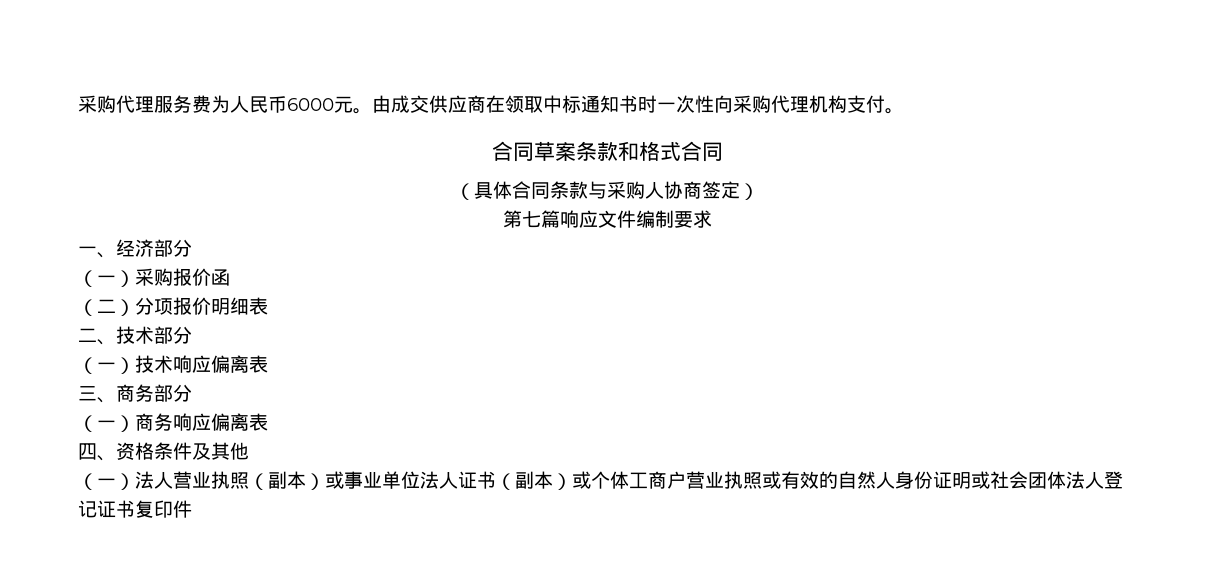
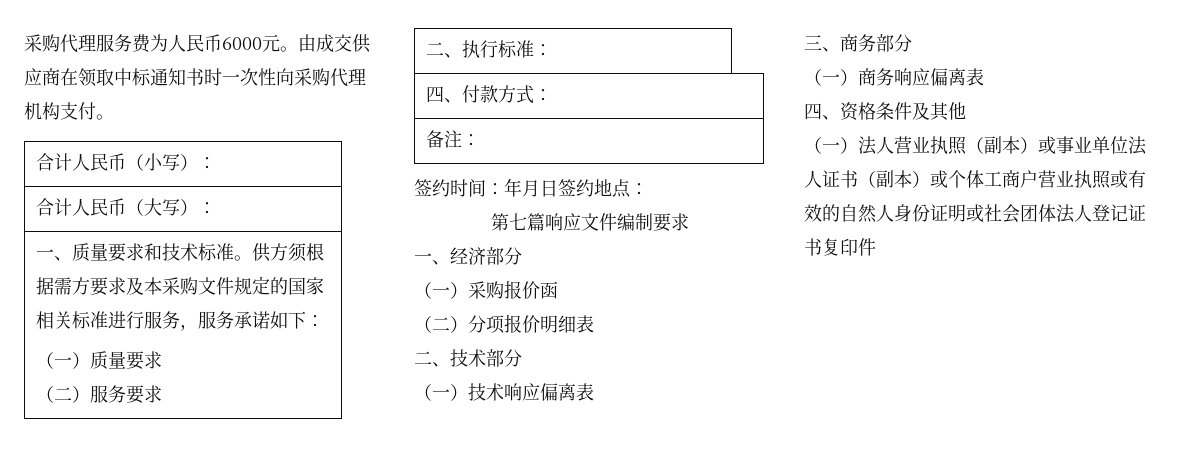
- 合同草案条款和格式合同
- （具体合同条款与采购人协商签定）
+ 合计人民币（小写）：
+ 合计人民币（大写）：
+ 一、质量要求和技术标准。供方须根据需方要求及本采购文件规定的国家相关标准进行服务，服务承诺如下：
+ （一）质量要求
+ （二）服务要求
+ 二、执行标准：
+ 四、付款方式：
+ 备注：
+ 签约时间：年月日签约地点：

